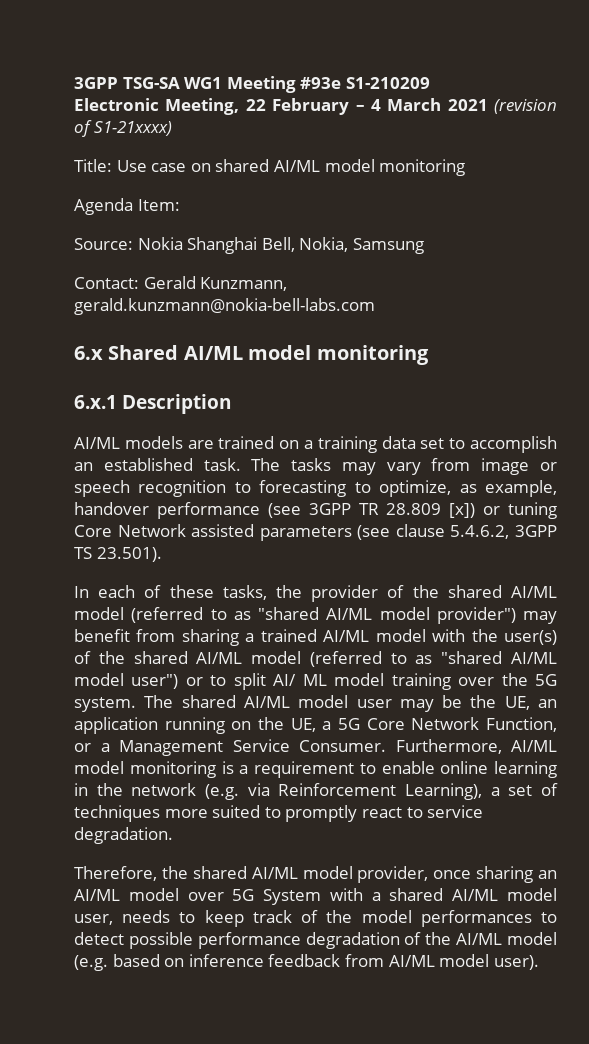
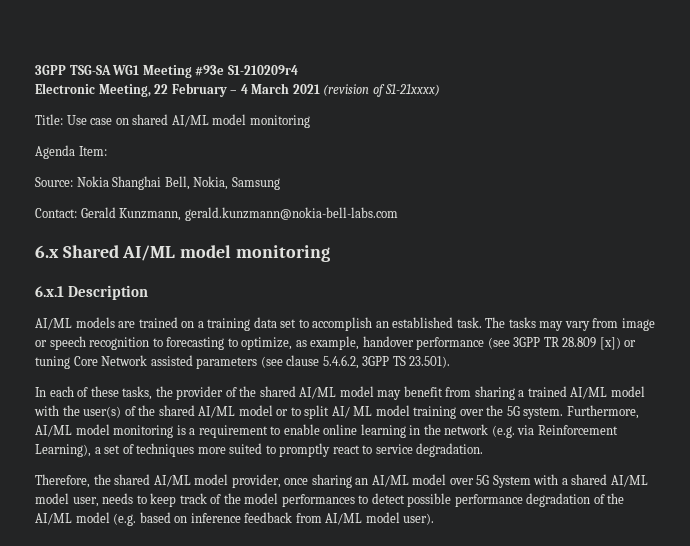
- 3GPP TSG-SA WG1 Meeting #93e S1-210209
+ 3GPP TSG-SA WG1 Meeting #93e S1-210209r4
- In each of these tasks, the provider of the shared AI/ML model (referred to as "shared AI/ML model provider") may benefit from sharing a trained AI/ML model with the user(s) of the shared AI/ML model (referred to as "shared AI/ML model user") or to split AI/ ML model training over the 5G system.
+ In each of these tasks, the provider of the shared AI/ML model may benefit from sharing a trained AI/ML model with the user(s) of the shared AI/ML model or to split AI/ ML model training over the 5G system.
- The shared AI/ML model user may be the UE, an application running on the UE, a 5G Core Network Function, or a Management Service Consumer.

